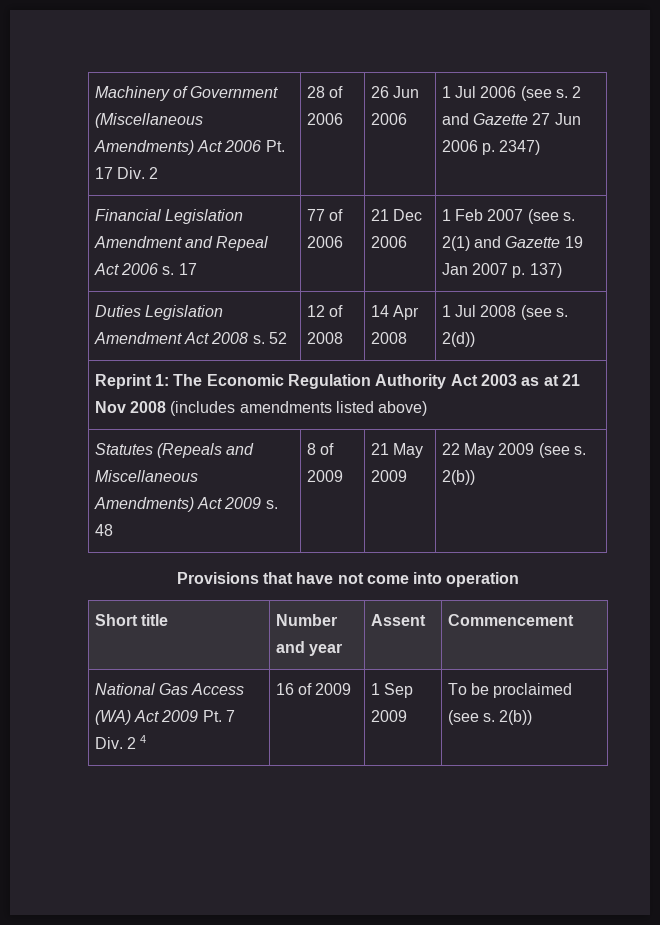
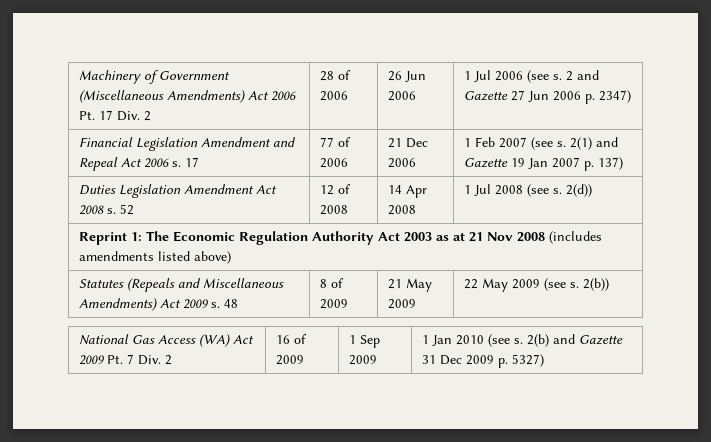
- Provisions that have not come into operation
- Short title | Number and year | Assent | Commencement
- National Gas Access (WA) Act 2009 Pt. 7 Div. 2 4 | 16 of 2009 | 1 Sep 2009 | To be proclaimed (see s. 2(b))
+ National Gas Access (WA) Act 2009 Pt. 7 Div. 2 | 16 of 2009 | 1 Sep 2009 | 1 Jan 2010 (see s. 2(b) and Gazette 31 Dec 2009 p. 5327)

